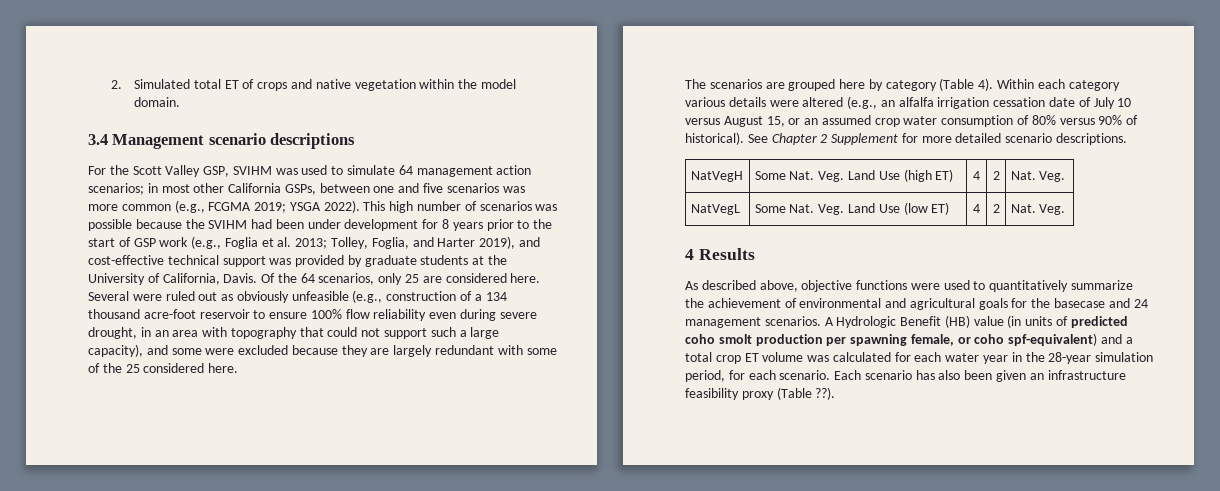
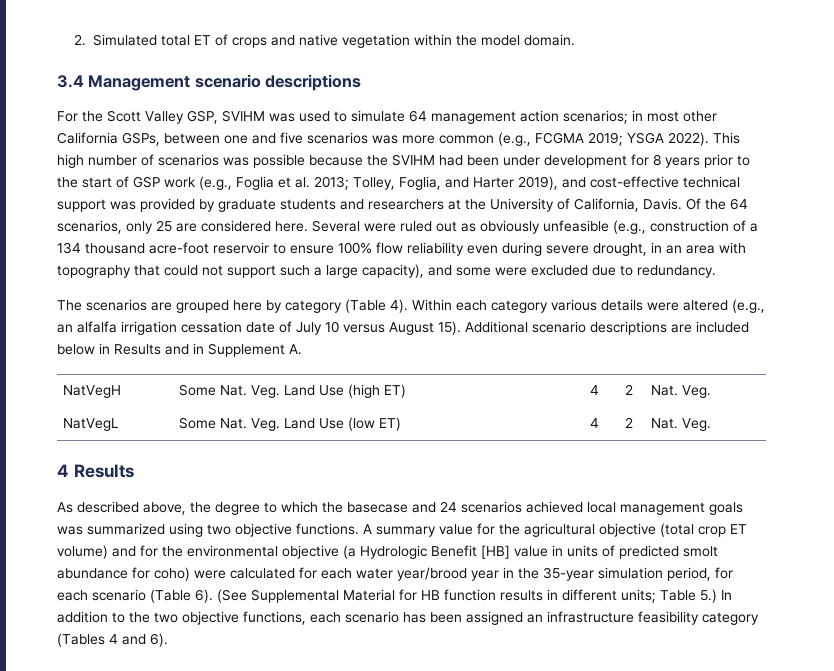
- This high number of scenarios was possible because the SVIHM had been under development for 8 years prior to the start of GSP work (e.g., Foglia et al. 2013; Tolley, Foglia, and Harter 2019), and cost-effective technical support was provided by graduate students at the University of California, Davis.
+ This high number of scenarios was possible because the SVIHM had been under development for 8 years prior to the start of GSP work (e.g., Foglia et al. 2013; Tolley, Foglia, and Harter 2019), and cost-effective technical support was provided by graduate students and researchers at the University of California, Davis.
- Several were ruled out as obviously unfeasible (e.g., construction of a 134 thousand acre-foot reservoir to ensure 100% flow reliability even during severe drought, in an area with topography that could not support such a large capacity), and some were excluded because they are largely redundant with some of the 25 considered here.
+ Several were ruled out as obviously unfeasible (e.g., construction of a 134 thousand acre-foot reservoir to ensure 100% flow reliability even during severe drought, in an area with topography that could not support such a large capacity), and some were excluded due to redundancy.
- Within each category various details were altered (e.g., an alfalfa irrigation cessation date of July 10 versus August 15, or an assumed crop water consumption of 80% versus 90% of historical). See Chapter 2 Supplement for more detailed scenario descriptions.
+ Within each category various details were altered (e.g., an alfalfa irrigation cessation date of July 10 versus August 15). Additional scenario descriptions are included below in Results and in Supplement A.
- As described above, objective functions were used to quantitatively summarize the achievement of environmental and agricultural goals for the basecase and 24 management scenarios. A Hydrologic Benefit (HB) value (in units of predicted coho smolt production per spawning female, or coho spf-equivalent) and a total crop ET volume was calculated for each water year in the 28-year simulation period, for each scenario. Each scenario has also been given an infrastructure feasibility proxy (Table ??).
+ As described above, the degree to which the basecase and 24 scenarios achieved local management goals was summarized using two objective functions. A summary value for the agricultural objective (total crop ET volume) and for the environmental objective (a Hydrologic Benefit [HB] value in units of predicted smolt abundance for coho) were calculated for each water year/brood year in the 35-year simulation period, for each scenario (Table 6). (See Supplemental Material for HB function results in different units; Table 5.) In addition to the two objective functions, each scenario has been assigned an infrastructure feasibility category (Tables 4 and 6).

